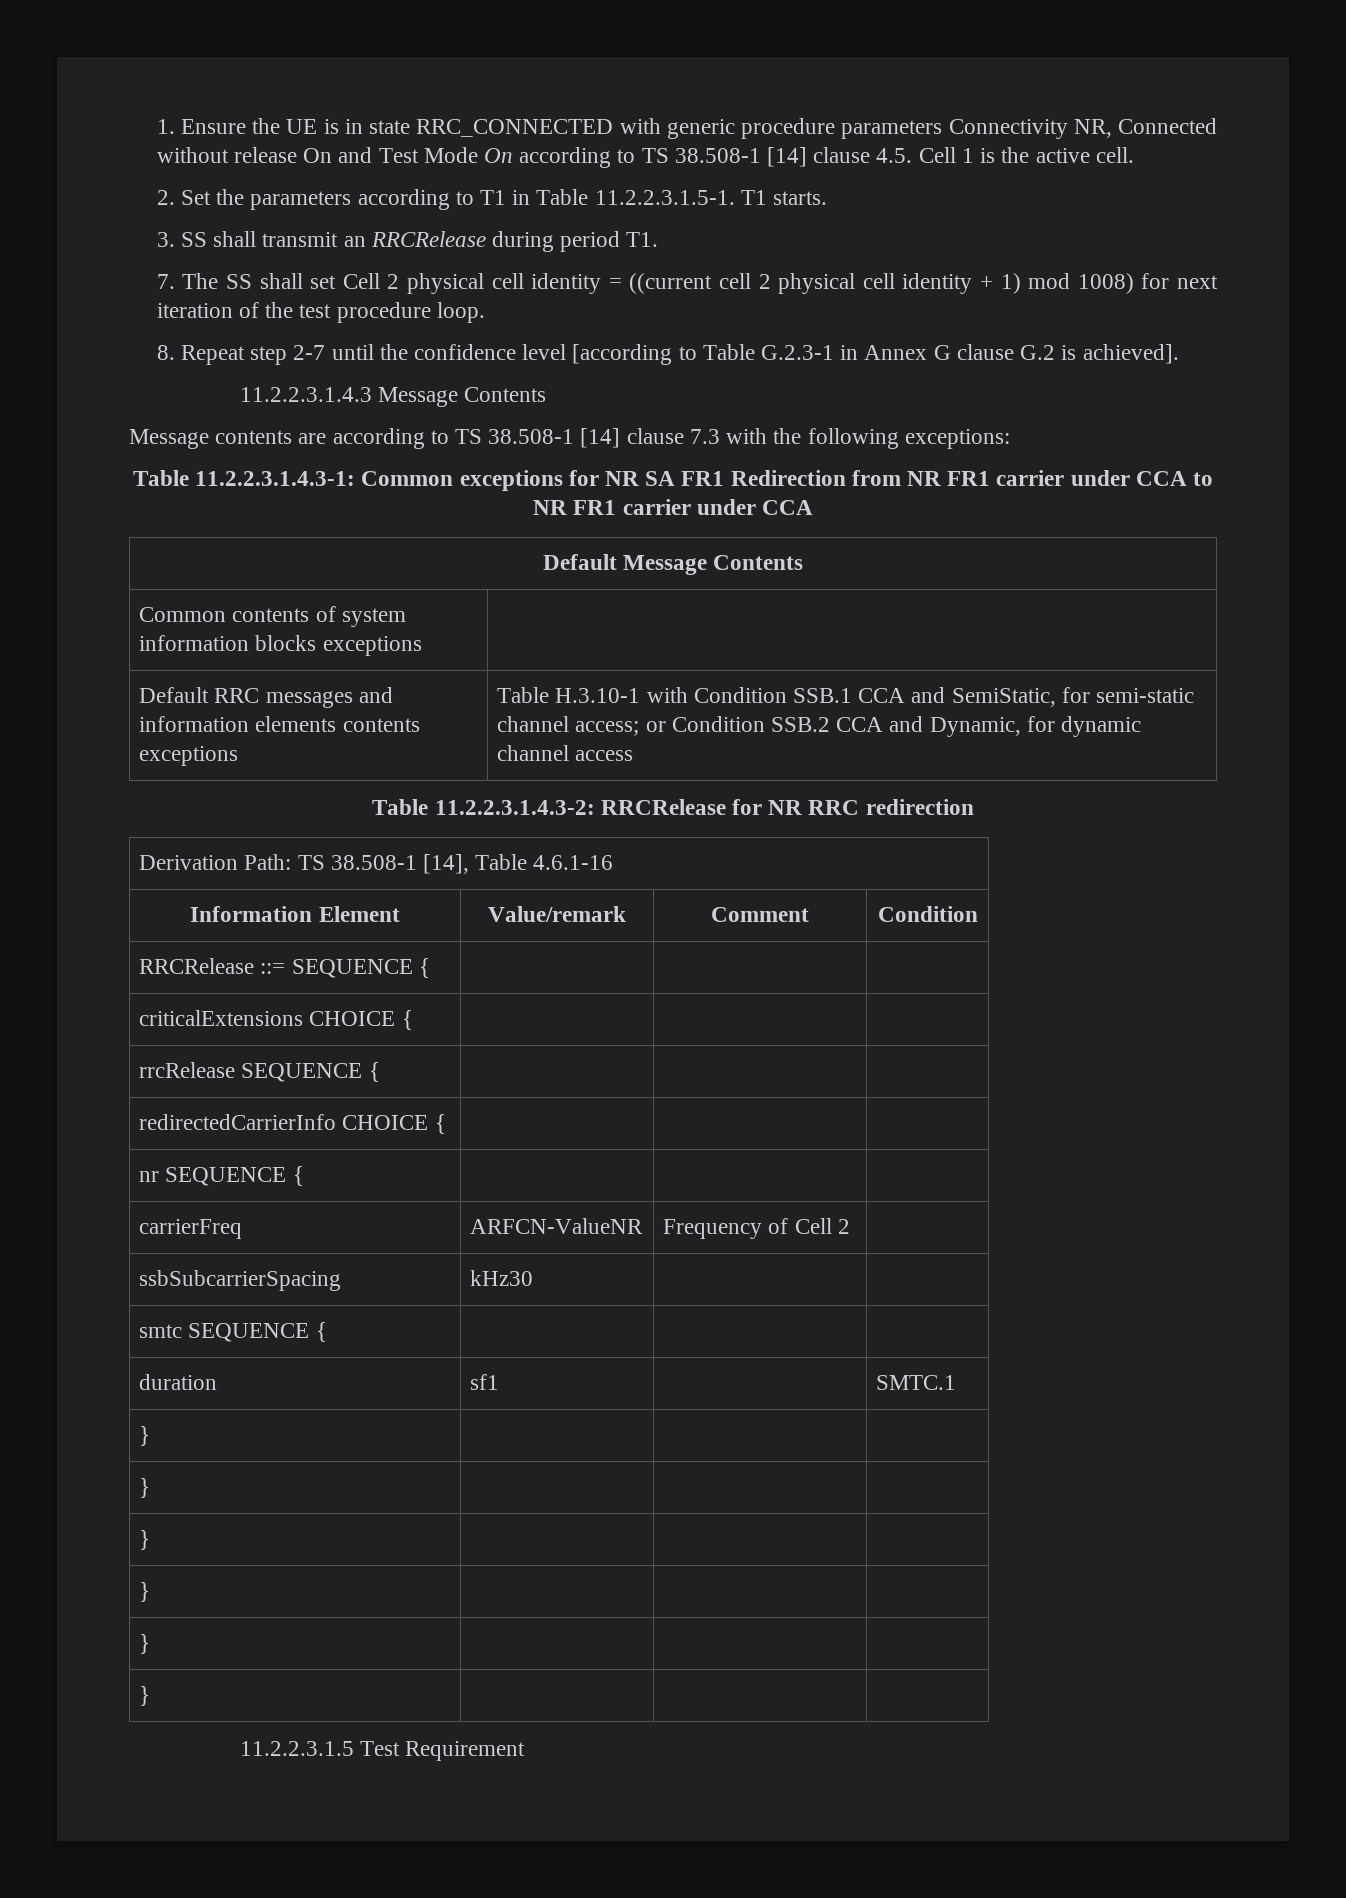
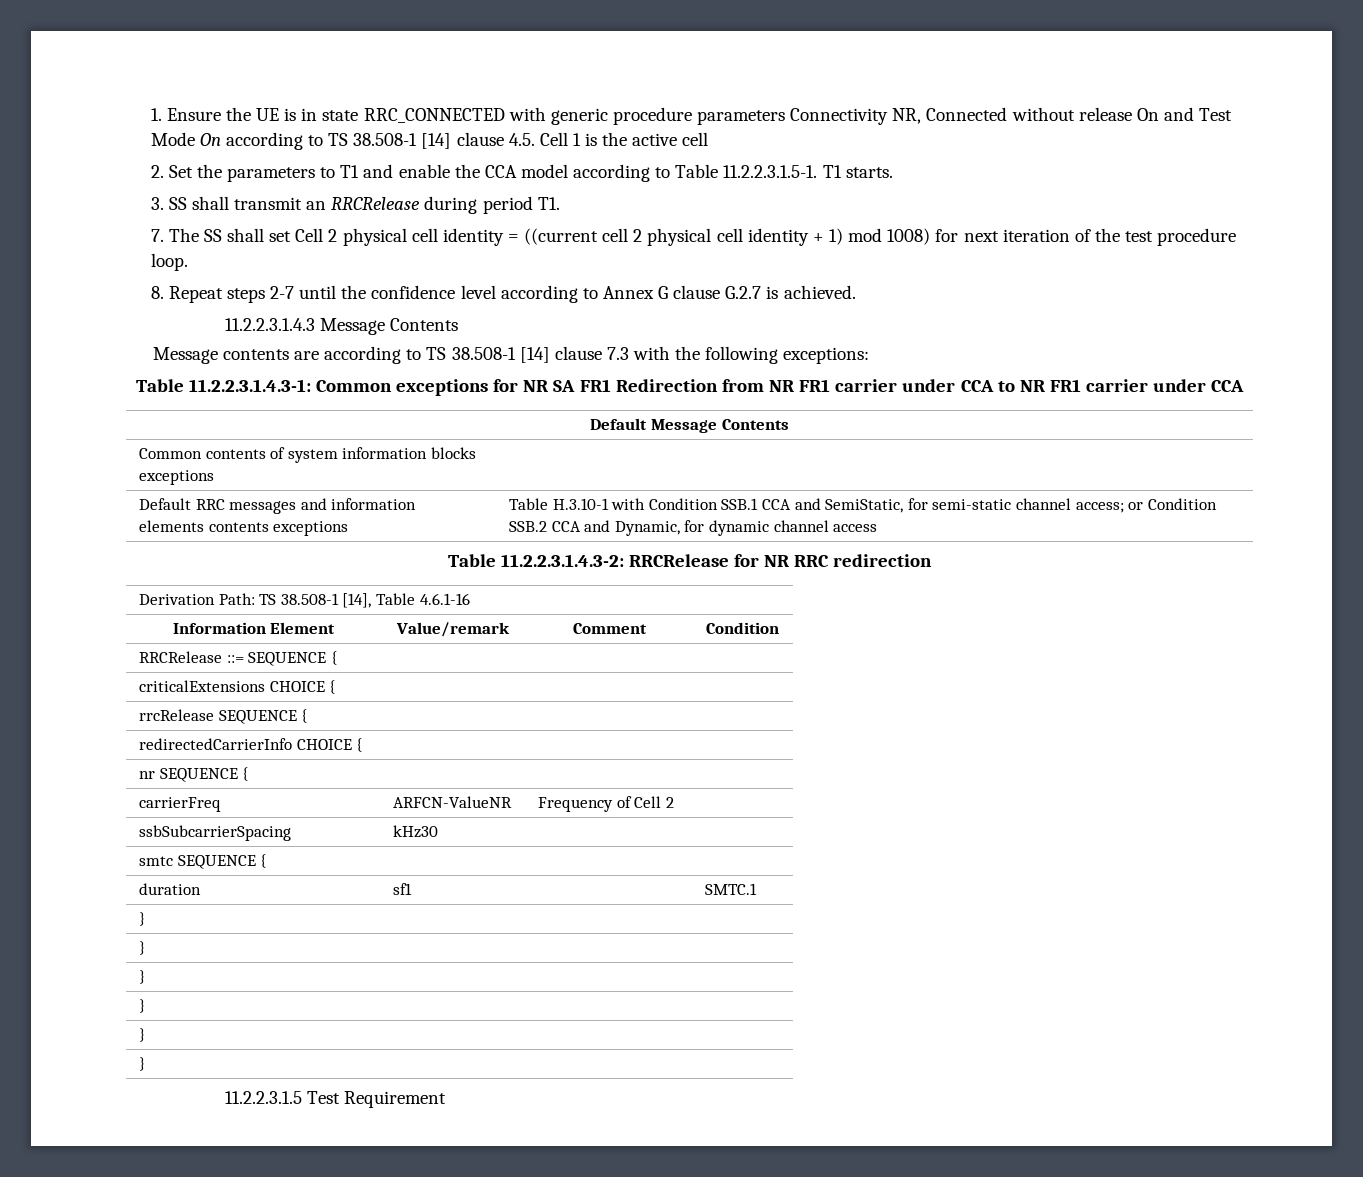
- 1. Ensure the UE is in state RRC_CONNECTED with generic procedure parameters Connectivity NR, Connected without release On and Test Mode On according to TS 38.508-1 [14] clause 4.5. Cell 1 is the active cell.
+ 1. Ensure the UE is in state RRC_CONNECTED with generic procedure parameters Connectivity NR, Connected without release On and Test Mode On according to TS 38.508-1 [14] clause 4.5. Cell 1 is the active cell
- 2. Set the parameters according to T1 in Table 11.2.2.3.1.5-1. T1 starts.
+ 2. Set the parameters to T1 and enable the CCA model according to Table 11.2.2.3.1.5-1. T1 starts.
- 8. Repeat step 2-7 until the confidence level [according to Table G.2.3-1 in Annex G clause G.2 is achieved].
+ 8. Repeat steps 2-7 until the confidence level according to Annex G clause G.2.7 is achieved.

